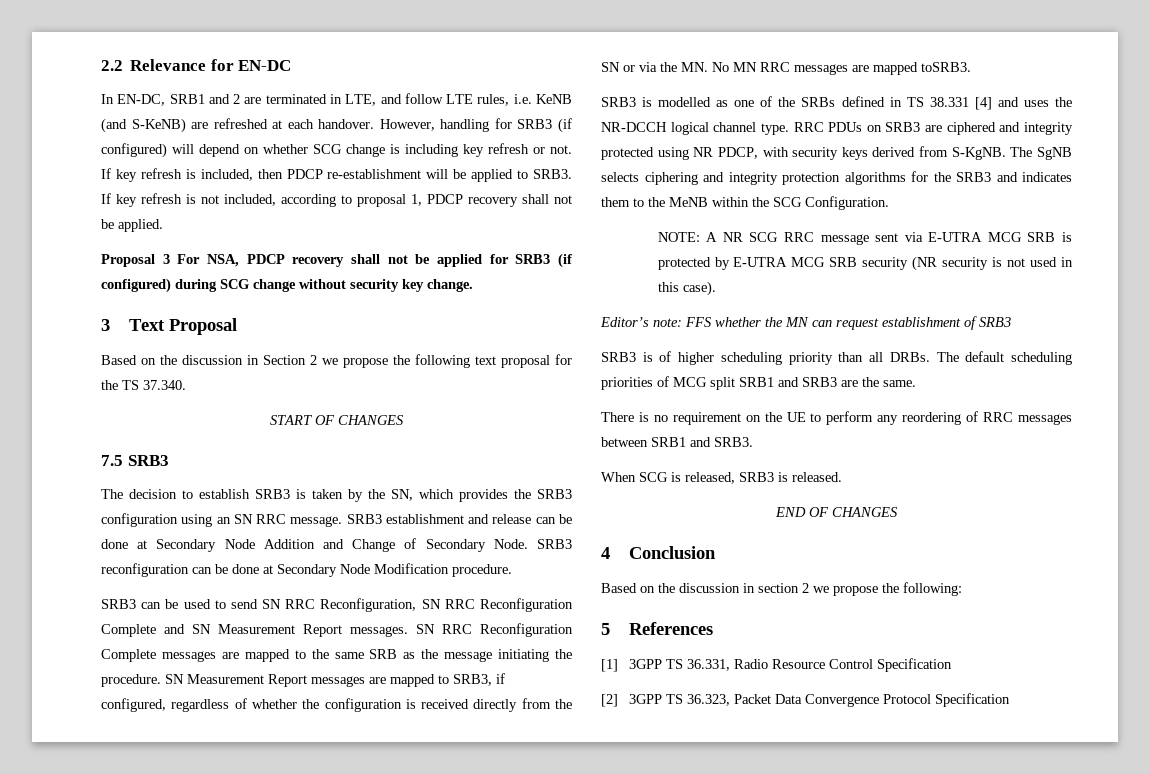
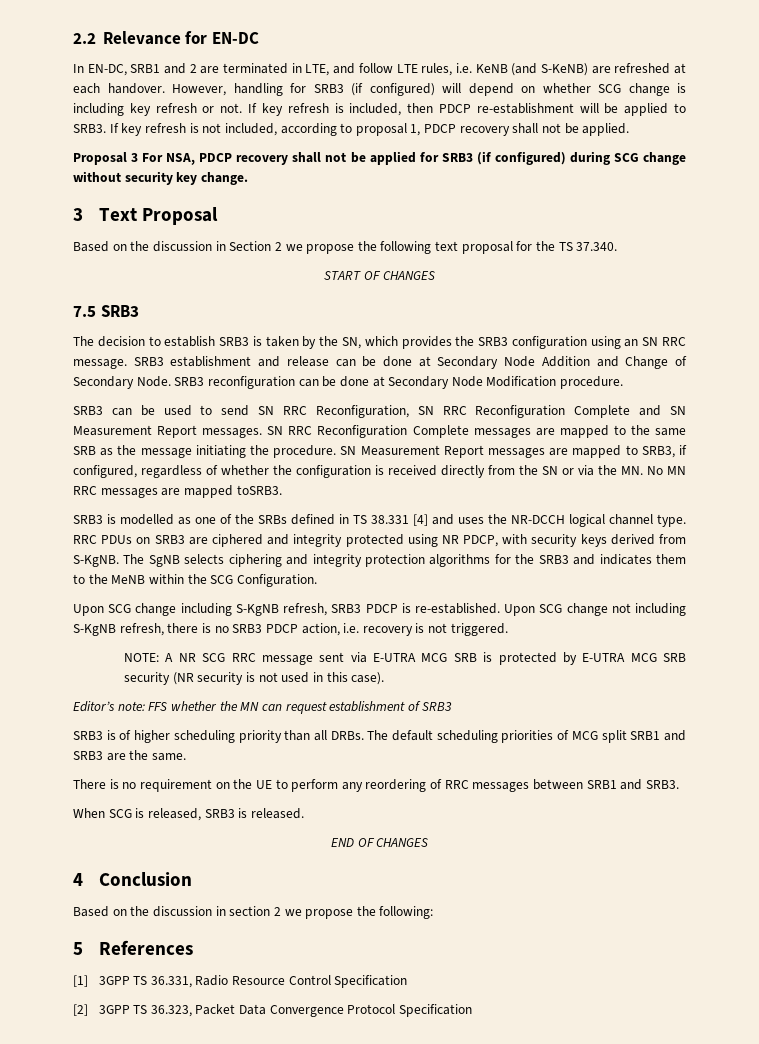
+ Upon SCG change including S-KgNB refresh, SRB3 PDCP is re-established. Upon SCG change not including S-KgNB refresh, there is no SRB3 PDCP action, i.e. recovery is not triggered.

